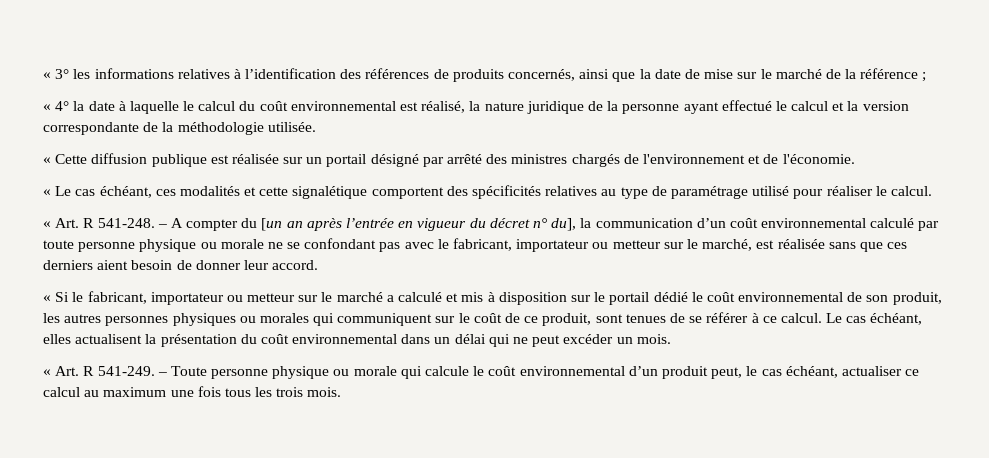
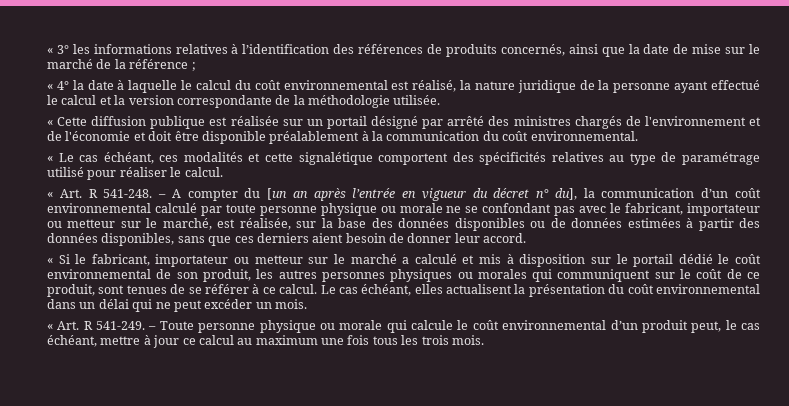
- « Cette diffusion publique est réalisée sur un portail désigné par arrêté des ministres chargés de l'environnement et de l'économie.
+ « Cette diffusion publique est réalisée sur un portail désigné par arrêté des ministres chargés de l'environnement et de l'économie et doit être disponible préalablement à la communication du coût environnemental.
- – A compter du [un an après l’entrée en vigueur du décret n° du], la communication d’un coût environnemental calculé par toute personne physique ou morale ne se confondant pas avec le fabricant, importateur ou metteur sur le marché, est réalisée sans que ces derniers aient besoin de donner leur accord.
+ – A compter du [un an après l’entrée en vigueur du décret n° du], la communication d’un coût environnemental calculé par toute personne physique ou morale ne se confondant pas avec le fabricant, importateur ou metteur sur le marché, est réalisée, sur la base des données disponibles ou de données estimées à partir des données disponibles, sans que ces derniers aient besoin de donner leur accord.
- – Toute personne physique ou morale qui calcule le coût environnemental d’un produit peut, le cas échéant, actualiser ce calcul au maximum une fois tous les trois mois.
+ – Toute personne physique ou morale qui calcule le coût environnemental d’un produit peut, le cas échéant, mettre à jour ce calcul au maximum une fois tous les trois mois.

